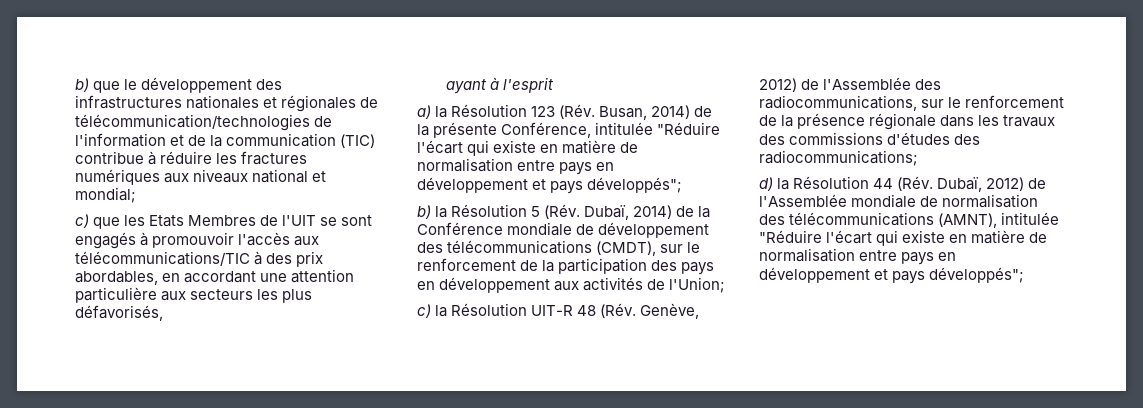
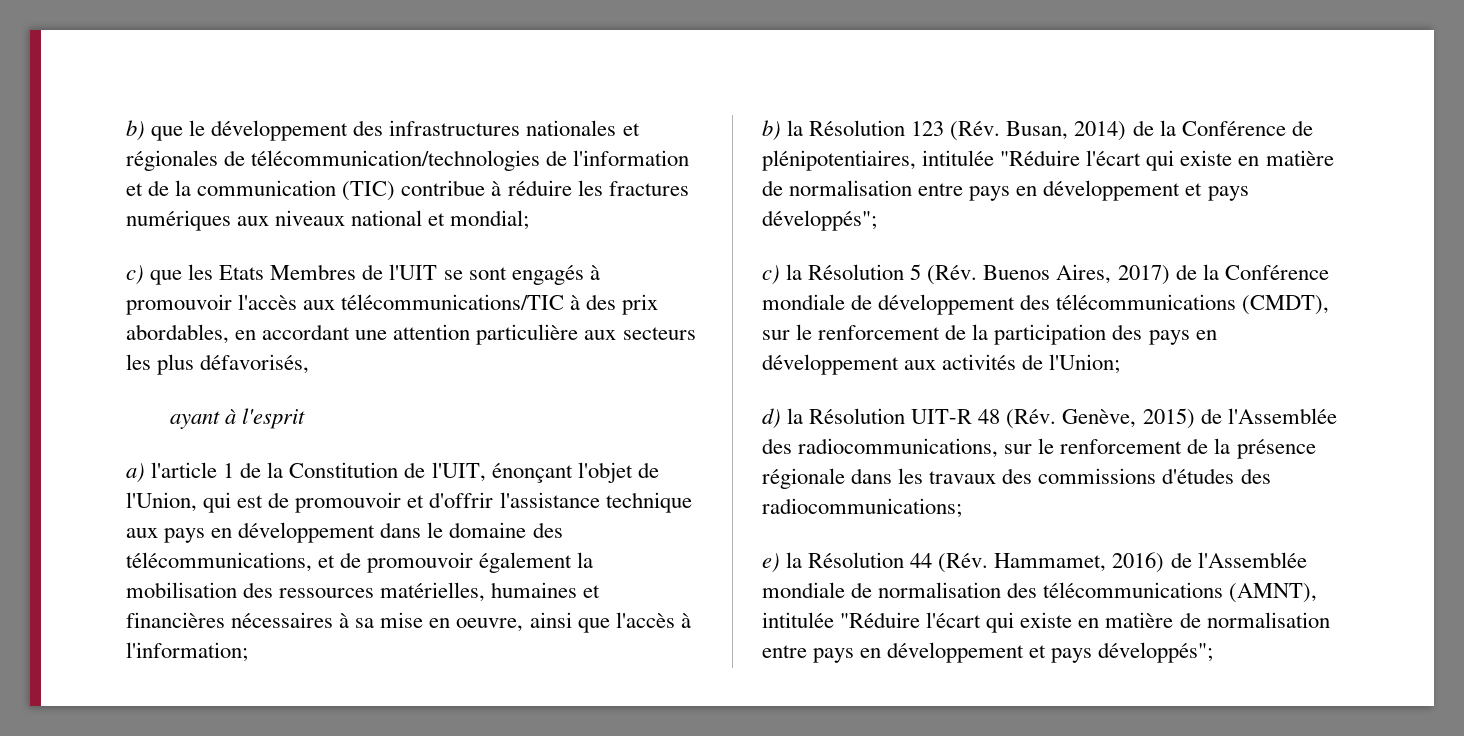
- a) la Résolution 123 (Rév. Busan, 2014) de la présente Conférence, intitulée "Réduire l'écart qui existe en matière de normalisation entre pays en développement et pays développés";
+ a) l'article 1 de la Constitution de l'UIT, énonçant l'objet de l'Union, qui est de promouvoir et d'offrir l'assistance technique aux pays en développement dans le domaine des télécommunications, et de promouvoir également la mobilisation des ressources matérielles, humaines et financières nécessaires à sa mise en oeuvre, ainsi que l'accès à l'information;
+ b) la Résolution 123 (Rév. Busan, 2014) de la Conférence de plénipotentiaires, intitulée "Réduire l'écart qui existe en matière de normalisation entre pays en développement et pays développés";
- b) la Résolution 5 (Rév. Dubaï, 2014) de la Conférence mondiale de développement des télécommunications (CMDT), sur le renforcement de la participation des pays en développement aux activités de l'Union;
+ c) la Résolution 5 (Rév. Buenos Aires, 2017) de la Conférence mondiale de développement des télécommunications (CMDT), sur le renforcement de la participation des pays en développement aux activités de l'Union;
- c) la Résolution UIT-R 48 (Rév. Genève, 2012) de l'Assemblée des radiocommunications, sur le renforcement de la présence régionale dans les travaux des commissions d'études des radiocommunications;
+ d) la Résolution UIT-R 48 (Rév. Genève, 2015) de l'Assemblée des radiocommunications, sur le renforcement de la présence régionale dans les travaux des commissions d'études des radiocommunications;
- d) la Résolution 44 (Rév. Dubaï, 2012) de l'Assemblée mondiale de normalisation des télécommunications (AMNT), intitulée "Réduire l'écart qui existe en matière de normalisation entre pays en développement et pays développés";
+ e) la Résolution 44 (Rév. Hammamet, 2016) de l'Assemblée mondiale de normalisation des télécommunications (AMNT), intitulée "Réduire l'écart qui existe en matière de normalisation entre pays en développement et pays développés";

